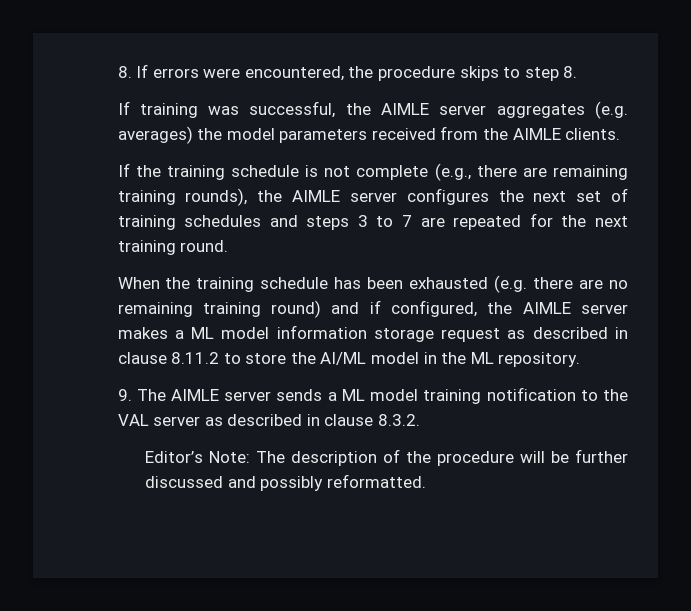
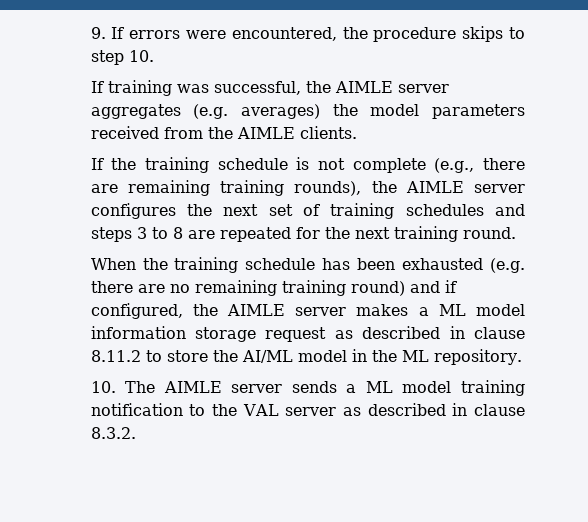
- 8. If errors were encountered, the procedure skips to step 8.
+ 9. If errors were encountered, the procedure skips to step 10.
- If the training schedule is not complete (e.g., there are remaining training rounds), the AIMLE server configures the next set of training schedules and steps 3 to 7 are repeated for the next training round.
+ If the training schedule is not complete (e.g., there are remaining training rounds), the AIMLE server configures the next set of training schedules and steps 3 to 8 are repeated for the next training round.
- 9. The AIMLE server sends a ML model training notification to the VAL server as described in clause 8.3.2.
+ 10. The AIMLE server sends a ML model training notification to the VAL server as described in clause 8.3.2.
- Editor’s Note: The description of the procedure will be further discussed and possibly reformatted.

